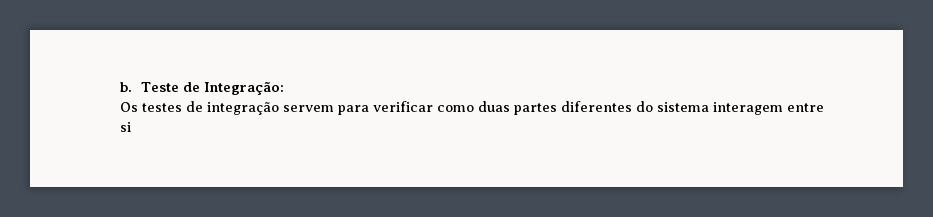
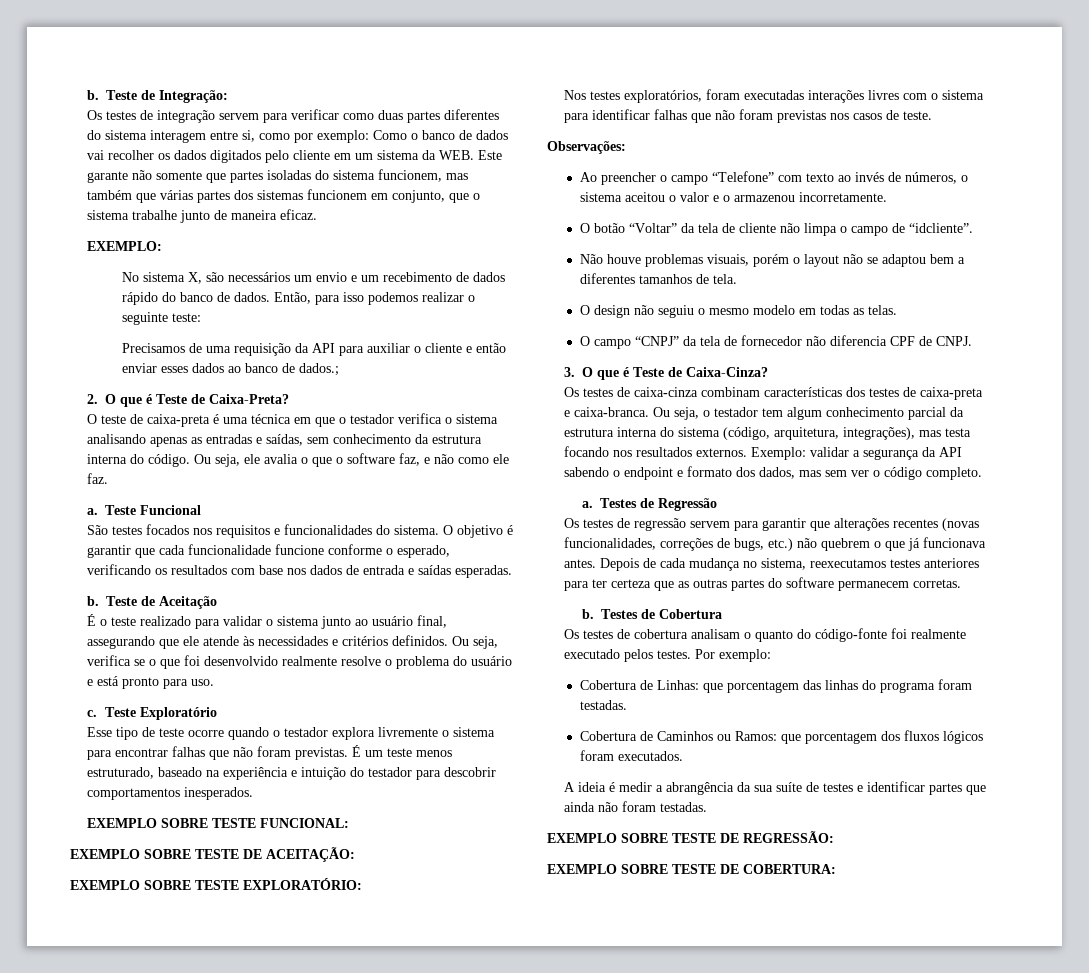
- Os testes de integração servem para verificar como duas partes diferentes do sistema interagem entre si
+ Os testes de integração servem para verificar como duas partes diferentes do sistema interagem entre si, como por exemplo: Como o banco de dados vai recolher os dados digitados pelo cliente em um sistema da WEB. Este garante não somente que partes isoladas do sistema funcionem, mas também que várias partes dos sistemas funcionem em conjunto, que o sistema trabalhe junto de maneira eficaz.
+ EXEMPLO:
+ No sistema X, são necessários um envio e um recebimento de dados rápido do banco de dados. Então, para isso podemos realizar o seguinte teste:
+ Precisamos de uma requisição da API para auxiliar o cliente e então enviar esses dados ao banco de dados.;
+ 2. O que é Teste de Caixa-Preta?
+ O teste de caixa-preta é uma técnica em que o testador verifica o sistema analisando apenas as entradas e saídas, sem conhecimento da estrutura interna do código. Ou seja, ele avalia o que o software faz, e não como ele faz.
+ a. Teste Funcional
+ São testes focados nos requisitos e funcionalidades do sistema. O objetivo é garantir que cada funcionalidade funcione conforme o esperado, verificando os resultados com base nos dados de entrada e saídas esperadas.
+ b. Teste de Aceitação
+ É o teste realizado para validar o sistema junto ao usuário final, assegurando que ele atende às necessidades e critérios definidos. Ou seja, verifica se o que foi desenvolvido realmente resolve o problema do usuário e está pronto para uso.
+ c. Teste Exploratório
+ Esse tipo de teste ocorre quando o testador explora livremente o sistema para encontrar falhas que não foram previstas. É um teste menos estruturado, baseado na experiência e intuição do testador para descobrir comportamentos inesperados.
+ EXEMPLO SOBRE TESTE FUNCIONAL:
+ EXEMPLO SOBRE TESTE DE ACEITAÇÃO:
+ EXEMPLO SOBRE TESTE EXPLORATÓRIO:
+ Nos testes exploratórios, foram executadas interações livres com o sistema para identificar falhas que não foram previstas nos casos de teste.
+ Observações:
+ Ao preencher o campo “Telefone” com texto ao invés de números, o sistema aceitou o valor e o armazenou incorretamente.
+ O botão “Voltar” da tela de cliente não limpa o campo de “idcliente”.
+ Não houve problemas visuais, porém o layout não se adaptou bem a diferentes tamanhos de tela.
+ O design não seguiu o mesmo modelo em todas as telas.
+ O campo “CNPJ” da tela de fornecedor não diferencia CPF de CNPJ.
+ 3. O que é Teste de Caixa-Cinza?
+ Os testes de caixa-cinza combinam características dos testes de caixa-preta e caixa-branca. Ou seja, o testador tem algum conhecimento parcial da estrutura interna do sistema (código, arquitetura, integrações), mas testa focando nos resultados externos. Exemplo: validar a segurança da API sabendo o endpoint e formato dos dados, mas sem ver o código completo.
+ a. Testes de Regressão
+ Os testes de regressão servem para garantir que alterações recentes (novas funcionalidades, correções de bugs, etc.) não quebrem o que já funcionava antes. Depois de cada mudança no sistema, reexecutamos testes anteriores para ter certeza que as outras partes do software permanecem corretas.
+ b. Testes de Cobertura
+ Os testes de cobertura analisam o quanto do código-fonte foi realmente executado pelos testes. Por exemplo:
+ Cobertura de Linhas: que porcentagem das linhas do programa foram testadas.
+ Cobertura de Caminhos ou Ramos: que porcentagem dos fluxos lógicos foram executados.
+ A ideia é medir a abrangência da sua suíte de testes e identificar partes que ainda não foram testadas.
+ EXEMPLO SOBRE TESTE DE REGRESSÃO:
+ EXEMPLO SOBRE TESTE DE COBERTURA:

